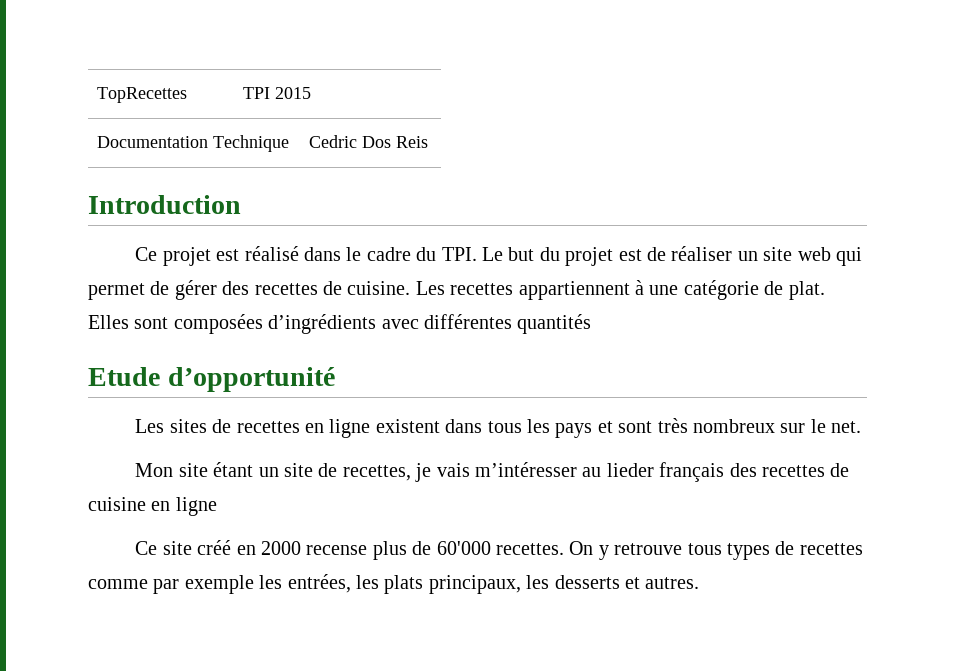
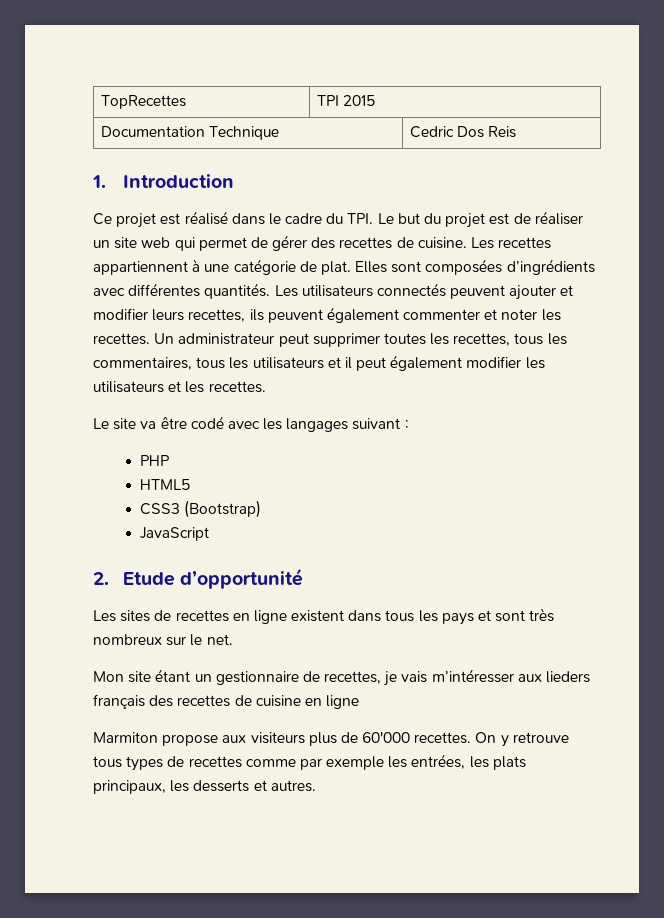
- Introduction
+ 1. Introduction
- Elles sont composées d’ingrédients avec différentes quantités
- Etude d’opportunité
+ Elles sont composées d’ingrédients avec différentes quantités. Les utilisateurs connectés peuvent ajouter et modifier leurs recettes, ils peuvent également commenter et noter les recettes. Un administrateur peut supprimer toutes les recettes, tous les commentaires, tous les utilisateurs et il peut également modifier les utilisateurs et les recettes.
+ Le site va être codé avec les langages suivant :
+ PHP
+ HTML5
+ CSS3 (Bootstrap)
+ JavaScript
+ 2. Etude d’opportunité
- Mon site étant un site de recettes, je vais m’intéresser au lieder français des recettes de cuisine en ligne
+ Mon site étant un gestionnaire de recettes, je vais m’intéresser aux lieders français des recettes de cuisine en ligne
- Ce site créé en 2000 recense plus de 60'000 recettes.
+ Marmiton propose aux visiteurs plus de 60'000 recettes.

